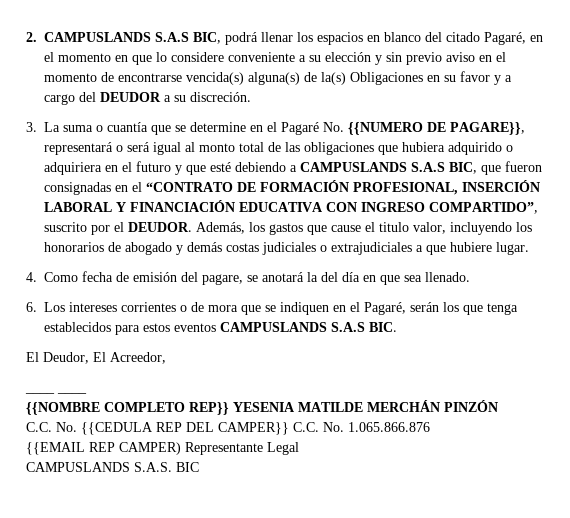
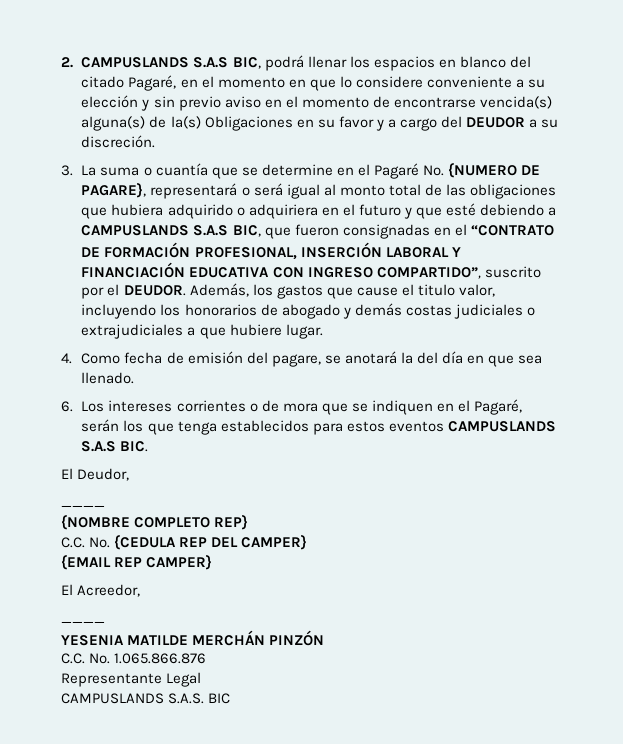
- 3. La suma o cuantía que se determine en el Pagaré No. {{NUMERO DE PAGARE}}, representará o será igual al monto total de las obligaciones que hubiera adquirido o adquiriera en el futuro y que esté debiendo a CAMPUSLANDS S.A.S BIC, que fueron consignadas en el “CONTRATO DE FORMACIÓN PROFESIONAL, INSERCIÓN LABORAL Y FINANCIACIÓN EDUCATIVA CON INGRESO COMPARTIDO”, suscrito por el DEUDOR.
+ 3. La suma o cuantía que se determine en el Pagaré No. {NUMERO DE PAGARE}, representará o será igual al monto total de las obligaciones que hubiera adquirido o adquiriera en el futuro y que esté debiendo a CAMPUSLANDS S.A.S BIC, que fueron consignadas en el “CONTRATO DE FORMACIÓN PROFESIONAL, INSERCIÓN LABORAL Y FINANCIACIÓN EDUCATIVA CON INGRESO COMPARTIDO”, suscrito por el DEUDOR.
- El Deudor, El Acreedor,
- ____ ____
- {{NOMBRE COMPLETO REP}} YESENIA MATILDE MERCHÁN PINZÓN
+ El Deudor,
+ ____
+ {NOMBRE COMPLETO REP}
+ C.C. No. {CEDULA REP DEL CAMPER}
+ {EMAIL REP CAMPER}
+ El Acreedor,
+ ____
+ YESENIA MATILDE MERCHÁN PINZÓN
- C.C. No. {{CEDULA REP DEL CAMPER}} C.C. No. 1.065.866.876
- {{EMAIL REP CAMPER) Representante Legal
+ C.C. No. 1.065.866.876
+ Representante Legal

